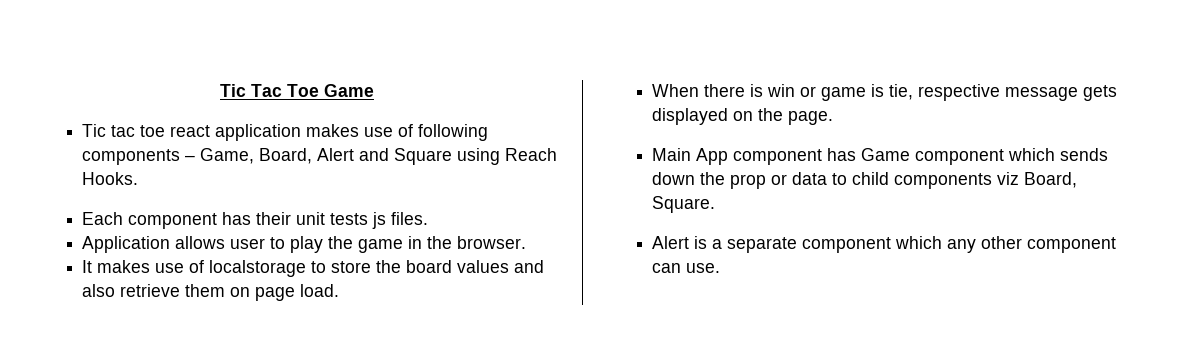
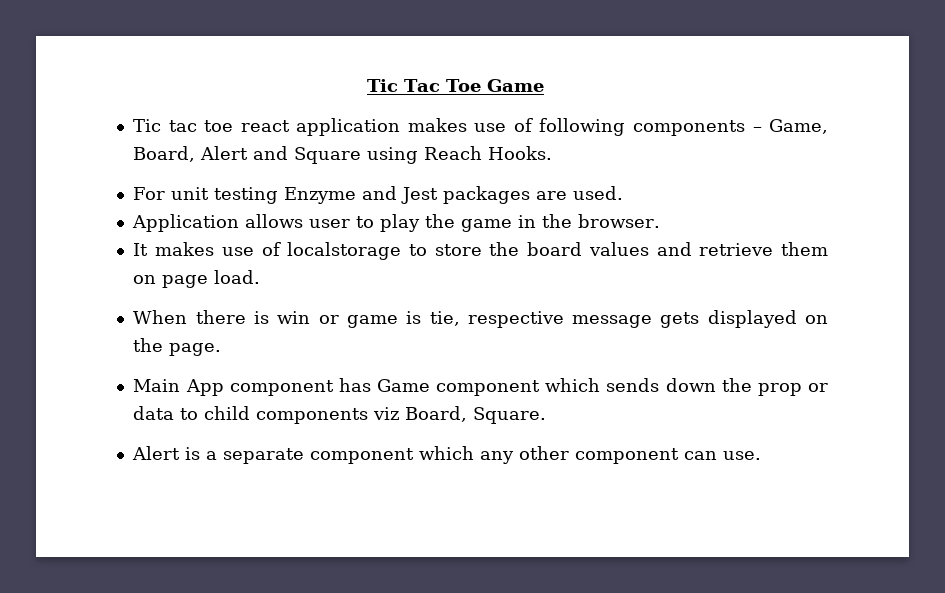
- Each component has their unit tests js files.
+ For unit testing Enzyme and Jest packages are used.
- It makes use of localstorage to store the board values and also retrieve them on page load.
+ It makes use of localstorage to store the board values and retrieve them on page load.

